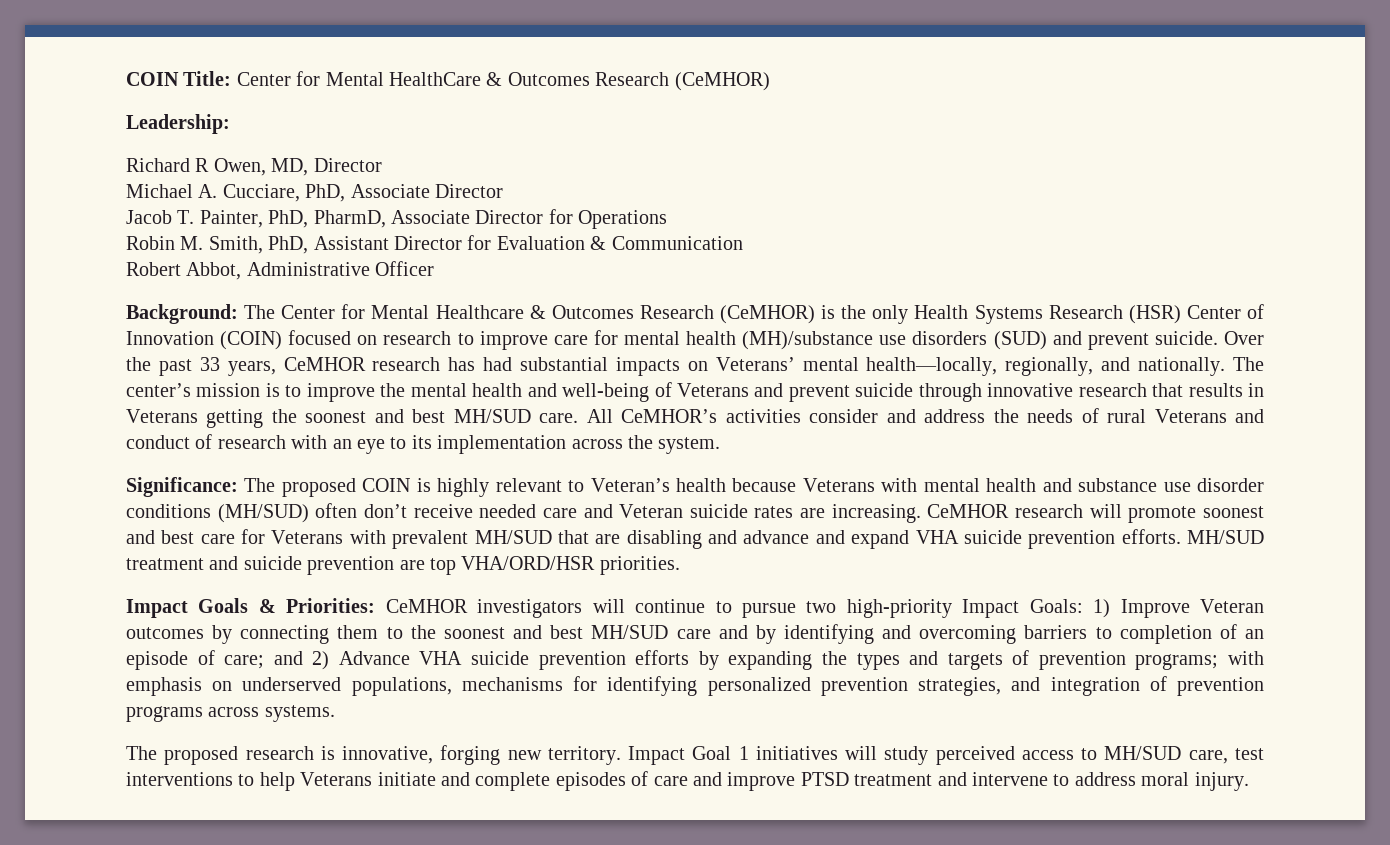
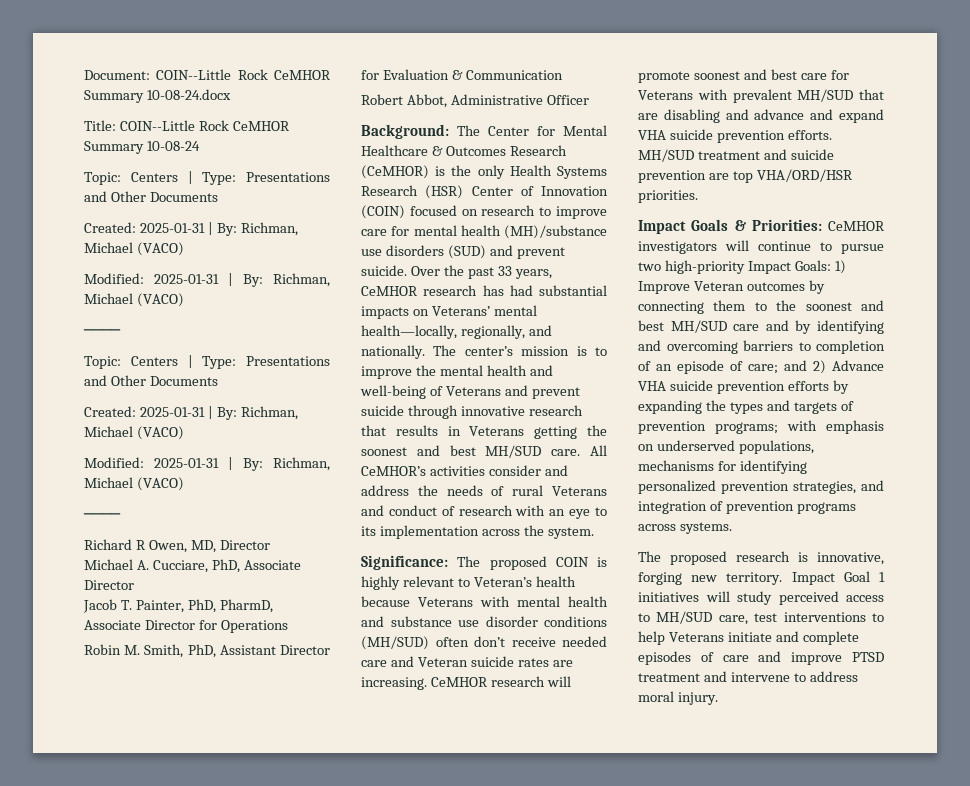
- COIN Title: Center for Mental HealthCare & Outcomes Research (CeMHOR)
- Leadership:
+ Document: COIN--Little Rock CeMHOR Summary 10-08-24.docx
+ Title: COIN--Little Rock CeMHOR Summary 10-08-24
+ Topic: Centers | Type: Presentations and Other Documents
+ Created: 2025-01-31 | By: Richman, Michael (VACO)
+ Modified: 2025-01-31 | By: Richman, Michael (VACO)
+ ────
+ Topic: Centers | Type: Presentations and Other Documents
+ Created: 2025-01-31 | By: Richman, Michael (VACO)
+ Modified: 2025-01-31 | By: Richman, Michael (VACO)
+ ────

